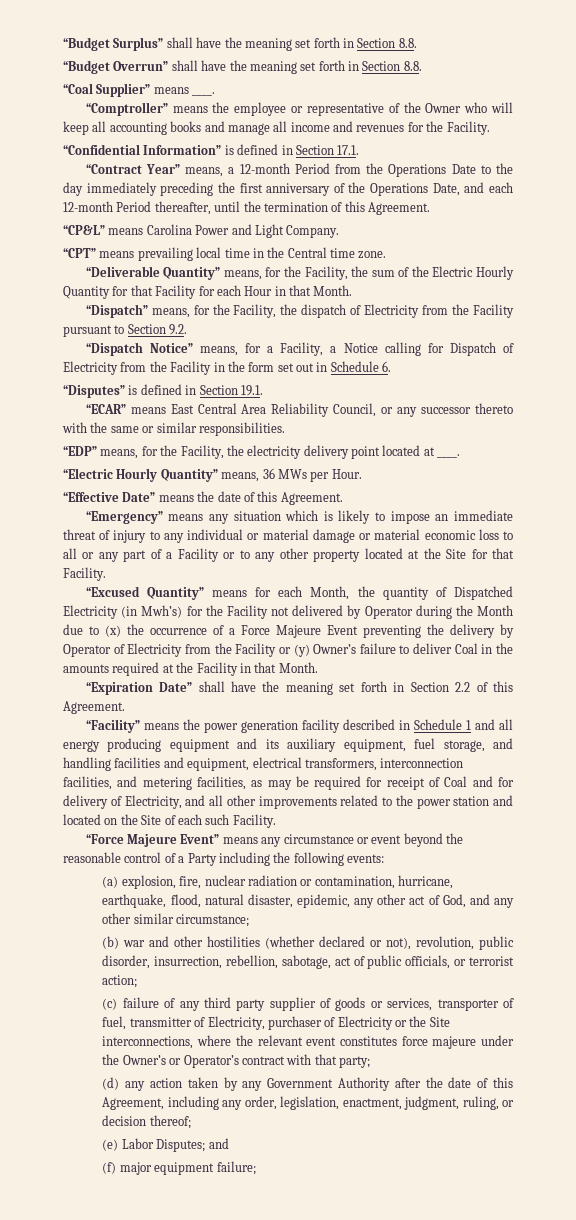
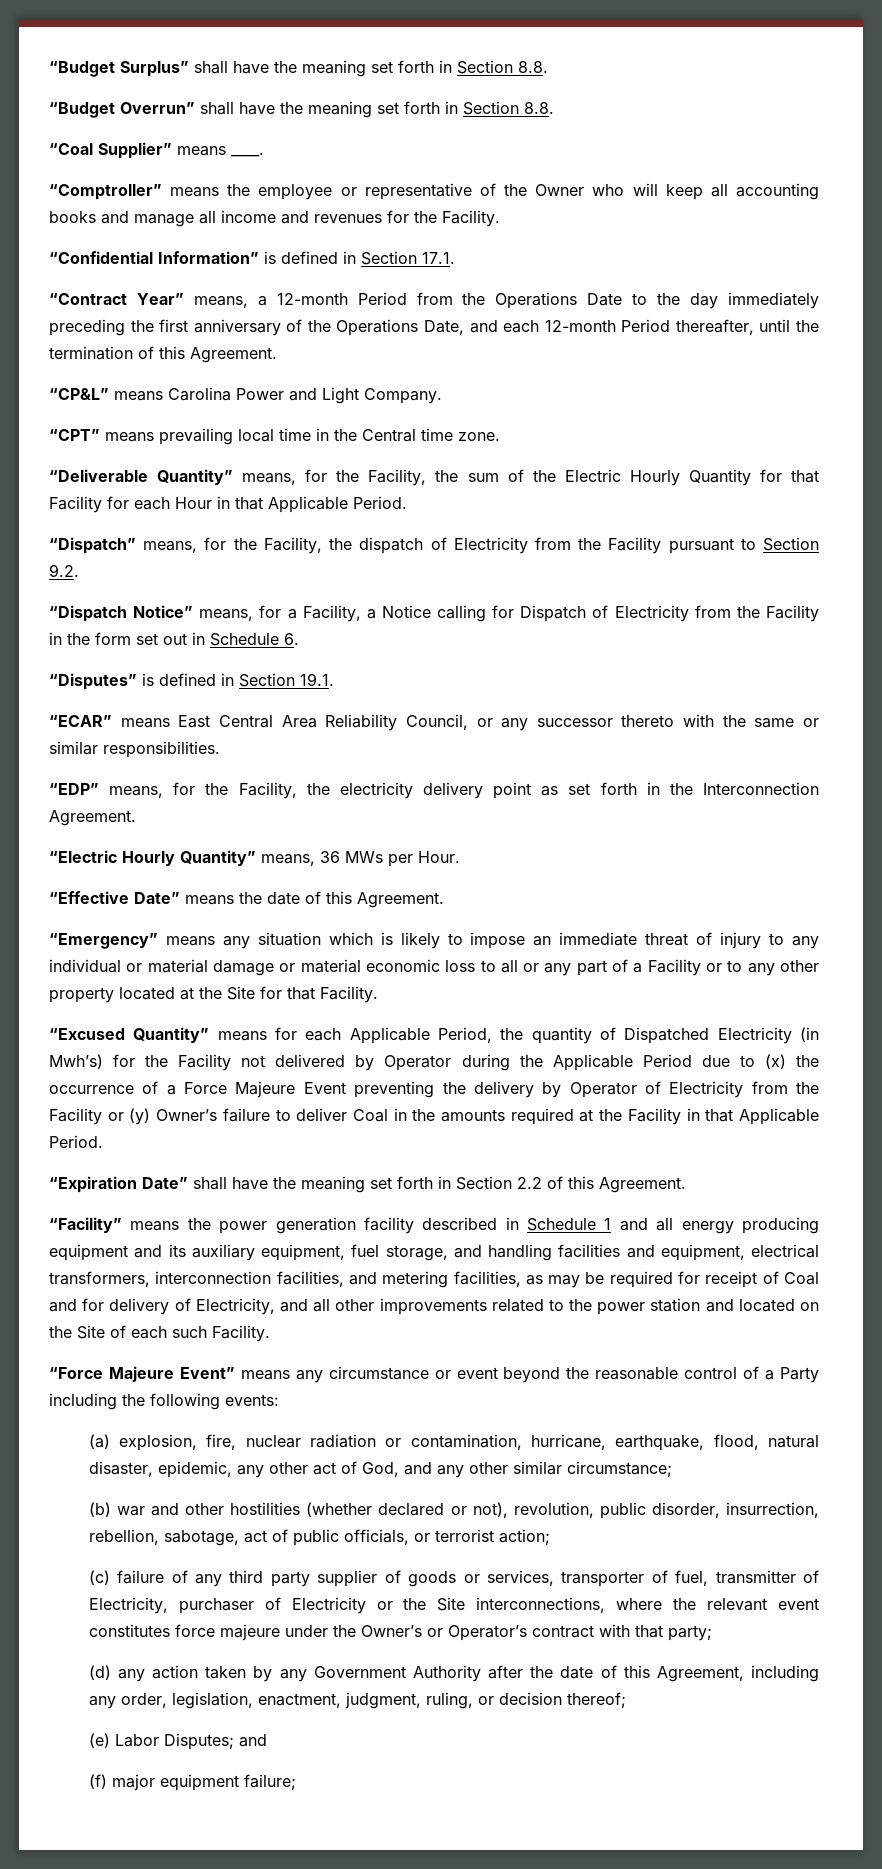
- “Deliverable Quantity” means, for the Facility, the sum of the Electric Hourly Quantity for that Facility for each Hour in that Month.
+ “Deliverable Quantity” means, for the Facility, the sum of the Electric Hourly Quantity for that Facility for each Hour in that Applicable Period.
- “EDP” means, for the Facility, the electricity delivery point located at ____.
+ “EDP” means, for the Facility, the electricity delivery point as set forth in the Interconnection Agreement.
- “Excused Quantity” means for each Month, the quantity of Dispatched Electricity (in Mwh’s) for the Facility not delivered by Operator during the Month due to (x) the occurrence of a Force Majeure Event preventing the delivery by Operator of Electricity from the Facility or (y) Owner’s failure to deliver Coal in the amounts required at the Facility in that Month.
+ “Excused Quantity” means for each Applicable Period, the quantity of Dispatched Electricity (in Mwh’s) for the Facility not delivered by Operator during the Applicable Period due to (x) the occurrence of a Force Majeure Event preventing the delivery by Operator of Electricity from the Facility or (y) Owner’s failure to deliver Coal in the amounts required at the Facility in that Applicable Period.

